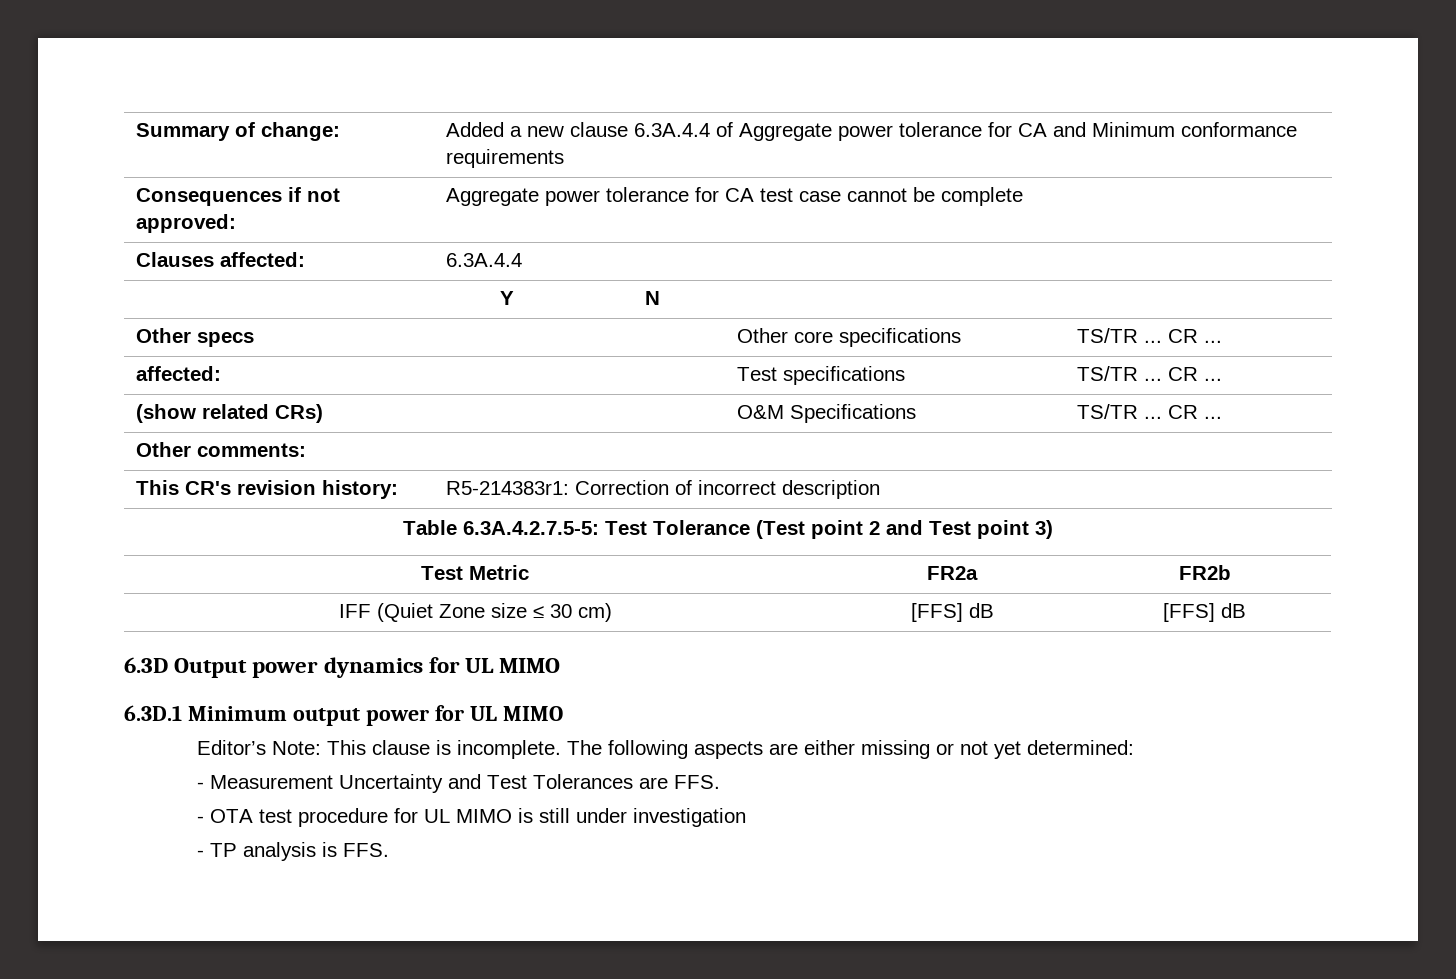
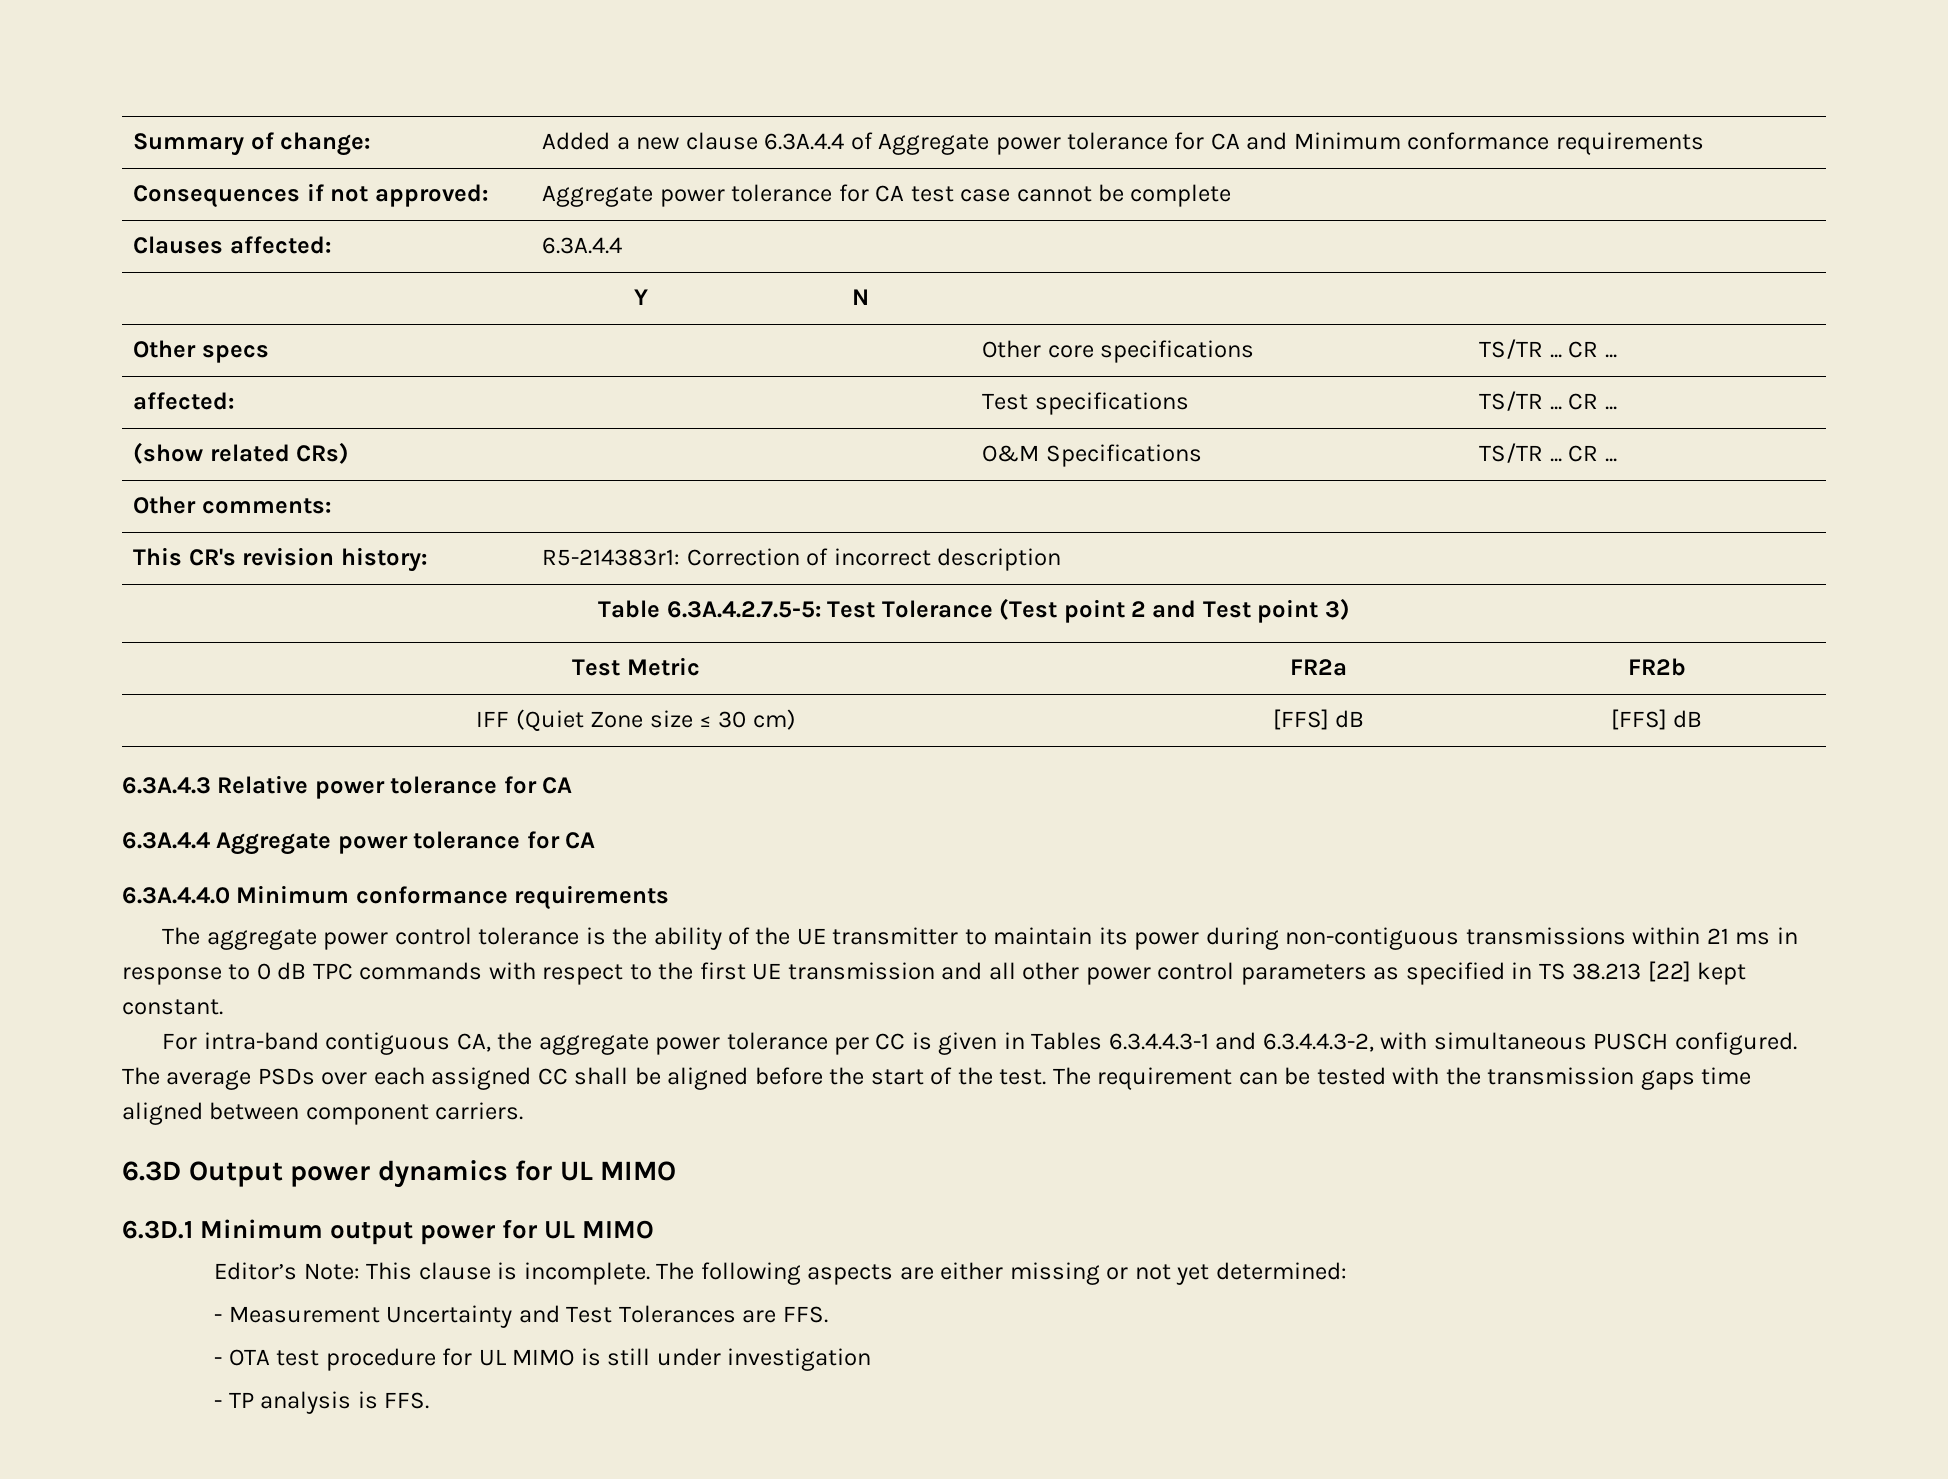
+ 6.3A.4.3 Relative power tolerance for CA
+ 6.3A.4.4 Aggregate power tolerance for CA
+ 6.3A.4.4.0 Minimum conformance requirements
+ The aggregate power control tolerance is the ability of the UE transmitter to maintain its power during non-contiguous transmissions within 21 ms in response to 0 dB TPC commands with respect to the first UE transmission and all other power control parameters as specified in TS 38.213 [22] kept constant.
+ For intra-band contiguous CA, the aggregate power tolerance per CC is given in Tables 6.3.4.4.3-1 and 6.3.4.4.3-2, with simultaneous PUSCH configured. The average PSDs over each assigned CC shall be aligned before the start of the test. The requirement can be tested with the transmission gaps time aligned between component carriers.

